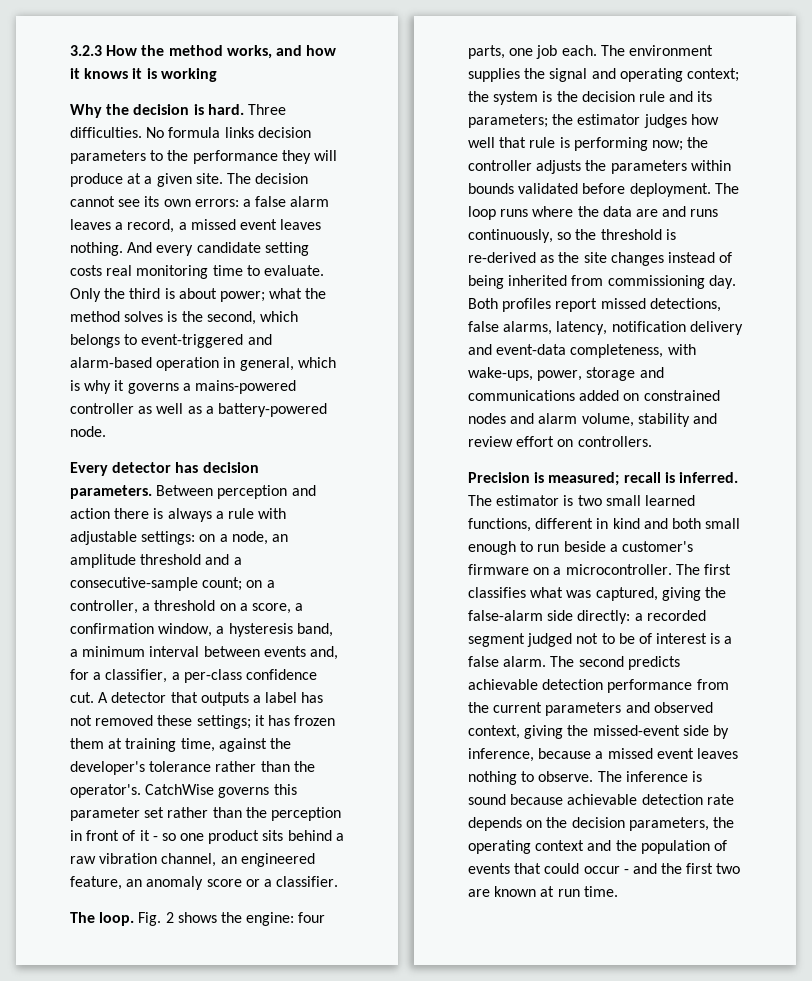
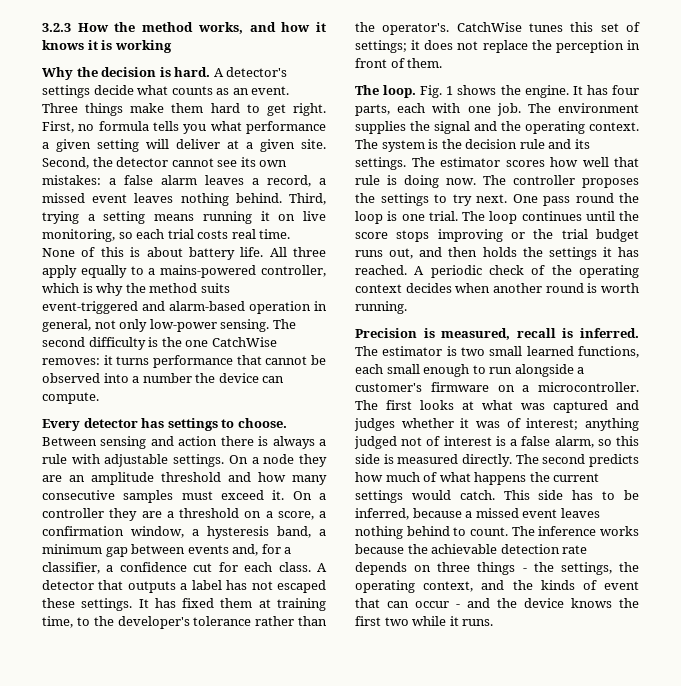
- Three difficulties. No formula links decision parameters to the performance they will produce at a given site.
+ A detector's settings decide what counts as an event. Three things make them hard to get right. First, no formula tells you what performance a given setting will deliver at a given site.
- The decision cannot see its own errors: a false alarm leaves a record, a missed event leaves nothing. And every candidate setting costs real monitoring time to evaluate. Only the third is about power; what the method solves is the second, which belongs to event-triggered and alarm-based operation in general, which is why it governs a mains-powered controller as well as a battery-powered node.
- Every detector has decision parameters. Between perception and action there is always a rule with adjustable settings: on a node, an amplitude threshold and a consecutive-sample count; on a controller, a threshold on a score, a confirmation window, a hysteresis band, a minimum interval between events and, for a classifier, a per-class confidence cut.
+ Second, the detector cannot see its own mistakes: a false alarm leaves a record, a missed event leaves nothing behind. Third, trying a setting means running it on live monitoring, so each trial costs real time. None of this is about battery life. All three apply equally to a mains-powered controller, which is why the method suits event-triggered and alarm-based operation in general, not only low-power sensing. The second difficulty is the one CatchWise removes: it turns performance that cannot be observed into a number the device can compute.
+ Every detector has settings to choose. Between sensing and action there is always a rule with adjustable settings. On a node they are an amplitude threshold and how many consecutive samples must exceed it. On a controller they are a threshold on a score, a confirmation window, a hysteresis band, a minimum gap between events and, for a classifier, a confidence cut for each class.
- A detector that outputs a label has not removed these settings; it has frozen them at training time, against the developer's tolerance rather than the operator's.
+ A detector that outputs a label has not escaped these settings. It has fixed them at training time, to the developer's tolerance rather than the operator's.
- CatchWise governs this parameter set rather than the perception in front of it - so one product sits behind a raw vibration channel, an engineered feature, an anomaly score or a classifier.
+ CatchWise tunes this set of settings; it does not replace the perception in front of them.
- Fig. 2 shows the engine: four parts, one job each.
+ Fig. 1 shows the engine. It has four parts, each with one job.
- The environment supplies the signal and operating context; the system is the decision rule and its parameters; the estimator judges how well that rule is performing now; the controller adjusts the parameters within bounds validated before deployment. The loop runs where the data are and runs continuously, so the threshold is re-derived as the site changes instead of being inherited from commissioning day. Both profiles report missed detections, false alarms, latency, notification delivery and event-data completeness, with wake-ups, power, storage and communications added on constrained nodes and alarm volume, stability and review effort on controllers.
+ The environment supplies the signal and the operating context. The system is the decision rule and its settings. The estimator scores how well that rule is doing now. The controller proposes the settings to try next. One pass round the loop is one trial. The loop continues until the score stops improving or the trial budget runs out, and then holds the settings it has reached. A periodic check of the operating context decides when another round is worth running.
- Precision is measured; recall is inferred.
+ Precision is measured, recall is inferred.
- The estimator is two small learned functions, different in kind and both small enough to run beside a customer's firmware on a microcontroller.
+ The estimator is two small learned functions, each small enough to run alongside a customer's firmware on a microcontroller.
- The first classifies what was captured, giving the false-alarm side directly: a recorded segment judged not to be of interest is a false alarm. The second predicts achievable detection performance from the current parameters and observed context, giving the missed-event side by inference, because a missed event leaves nothing to observe. The inference is sound because achievable detection rate depends on the decision parameters, the operating context and the population of events that could occur - and the first two are known at run time.
+ The first looks at what was captured and judges whether it was of interest; anything judged not of interest is a false alarm, so this side is measured directly. The second predicts how much of what happens the current settings would catch. This side has to be inferred, because a missed event leaves nothing behind to count. The inference works because the achievable detection rate depends on three things - the settings, the operating context, and the kinds of event that can occur - and the device knows the first two while it runs.

